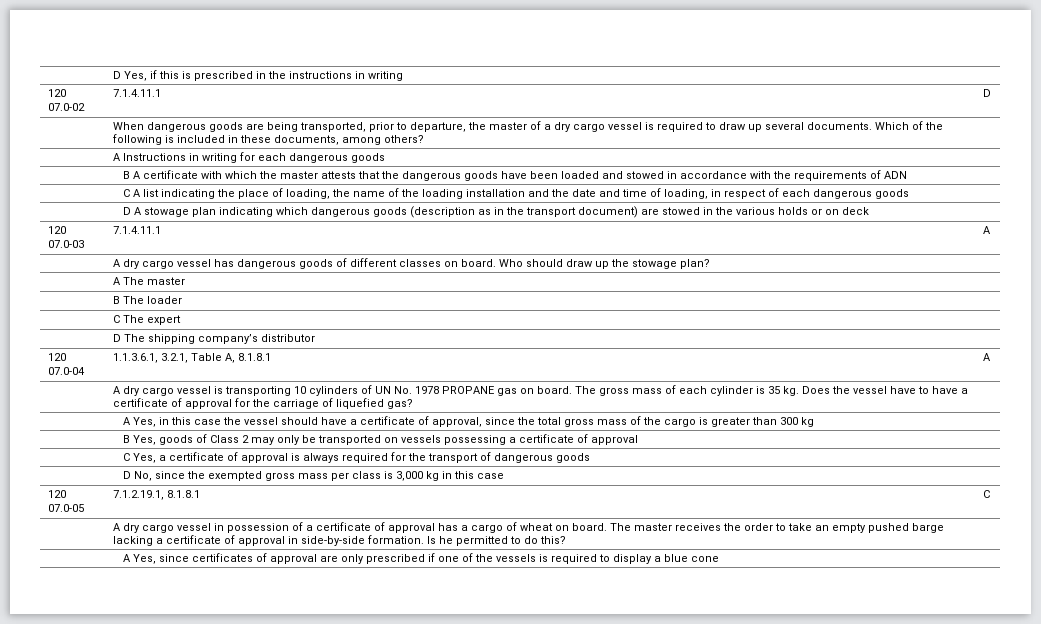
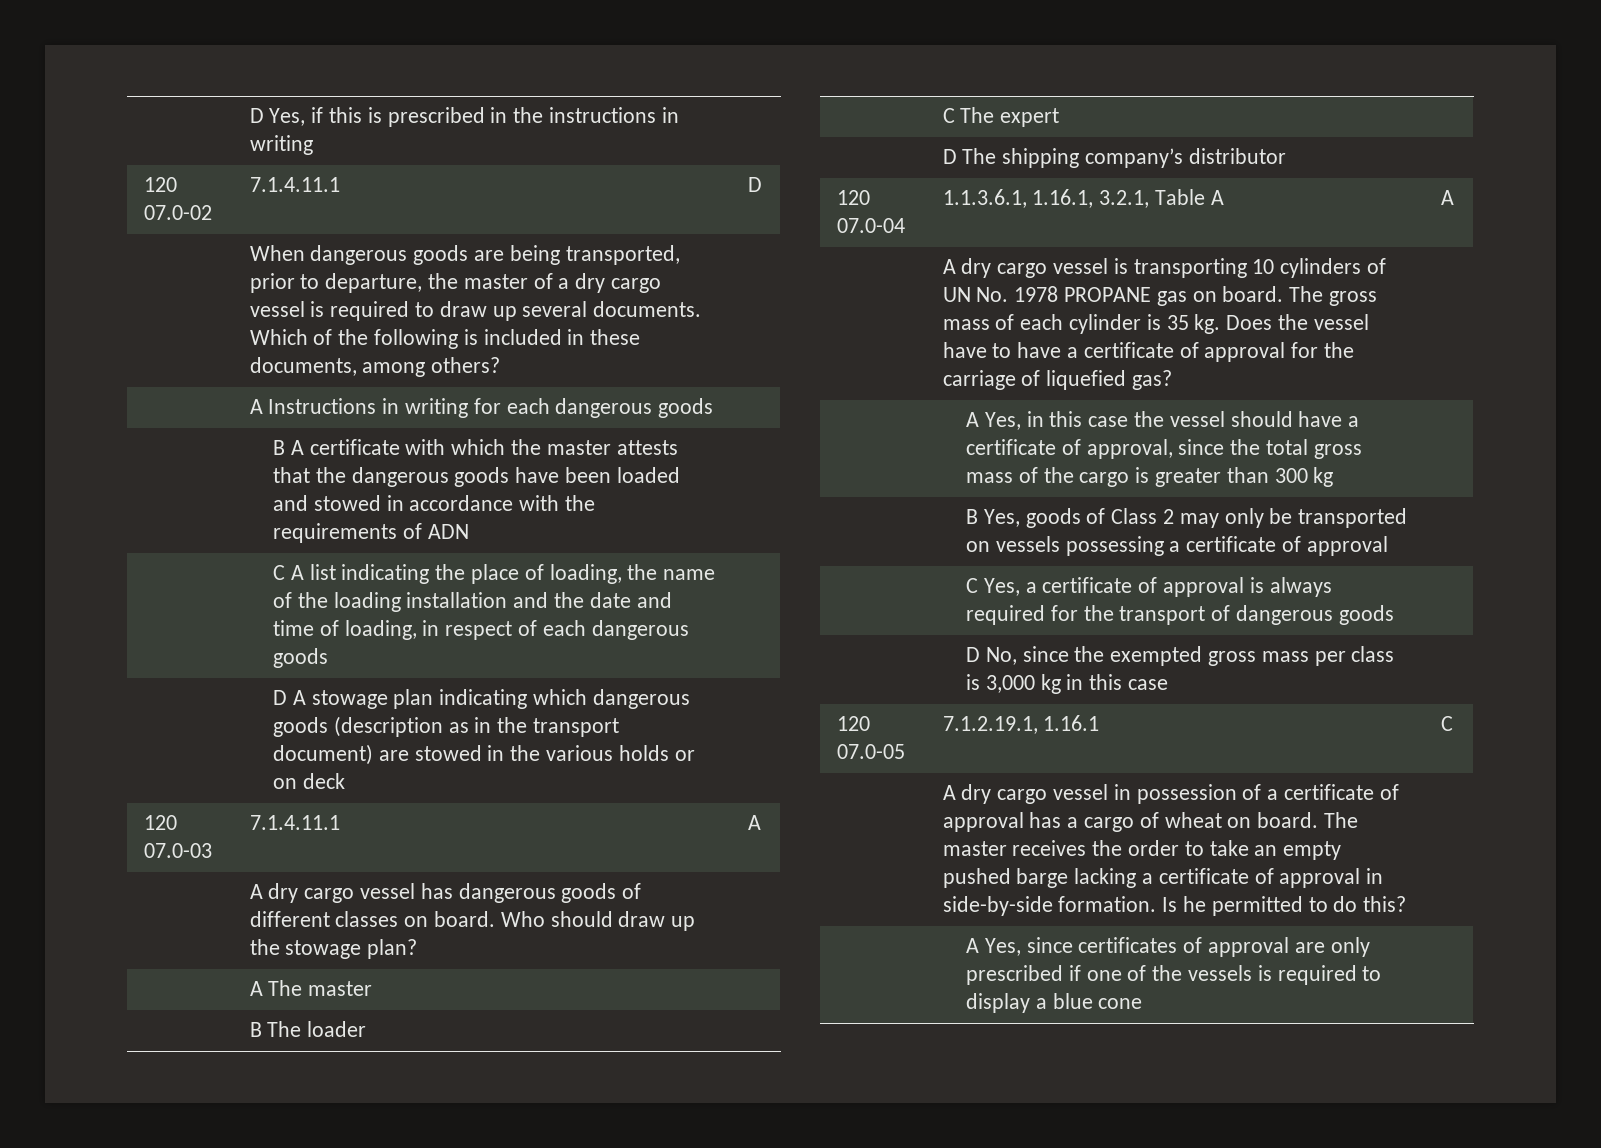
- 120 07.0-04 | 1.1.3.6.1, 3.2.1, Table A, 8.1.8.1 | A
+ 120 07.0-04 | 1.1.3.6.1, 1.16.1, 3.2.1, Table A | A
- 120 07.0-05 | 7.1.2.19.1, 8.1.8.1 | C
+ 120 07.0-05 | 7.1.2.19.1, 1.16.1 | C

